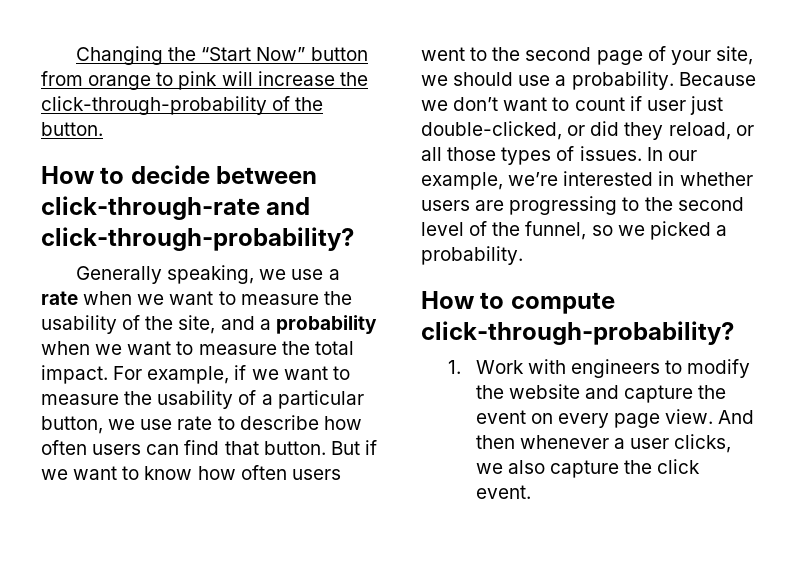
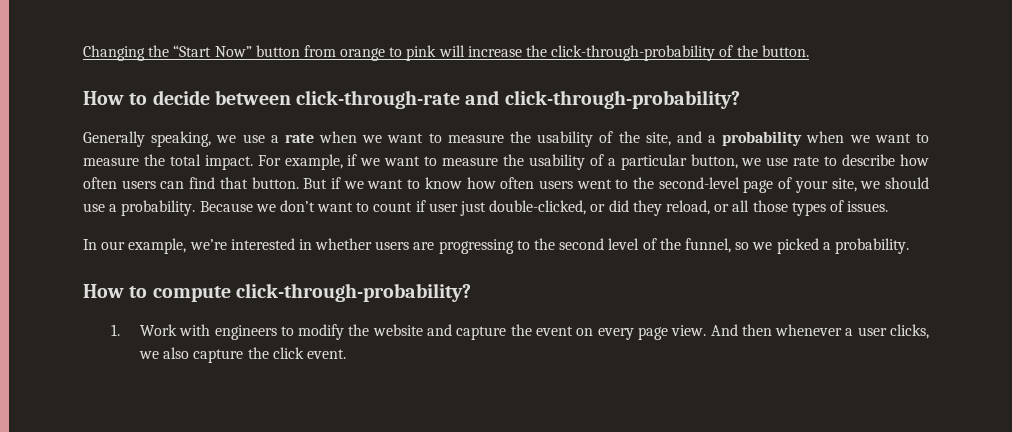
- But if we want to know how often users went to the second page of your site, we should use a probability.
+ But if we want to know how often users went to the second-level page of your site, we should use a probability.
- Because we don’t want to count if user just double-clicked, or did they reload, or all those types of issues. In our example, we’re interested in whether users are progressing to the second level of the funnel, so we picked a probability.
+ Because we don’t want to count if user just double-clicked, or did they reload, or all those types of issues.
+ In our example, we’re interested in whether users are progressing to the second level of the funnel, so we picked a probability.

